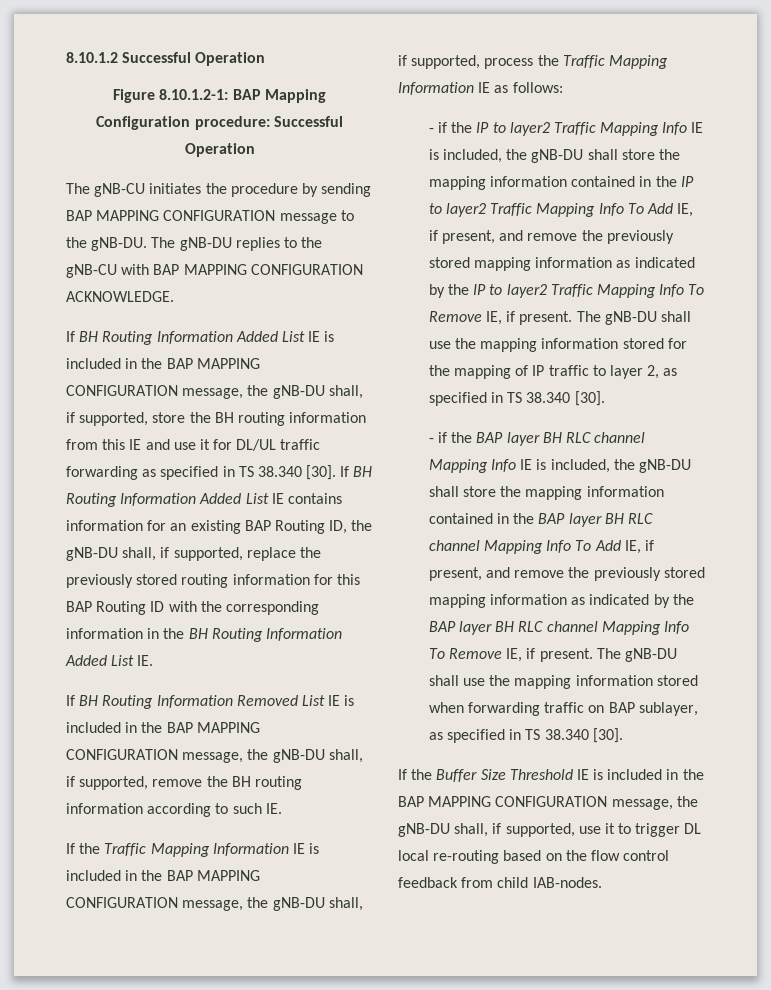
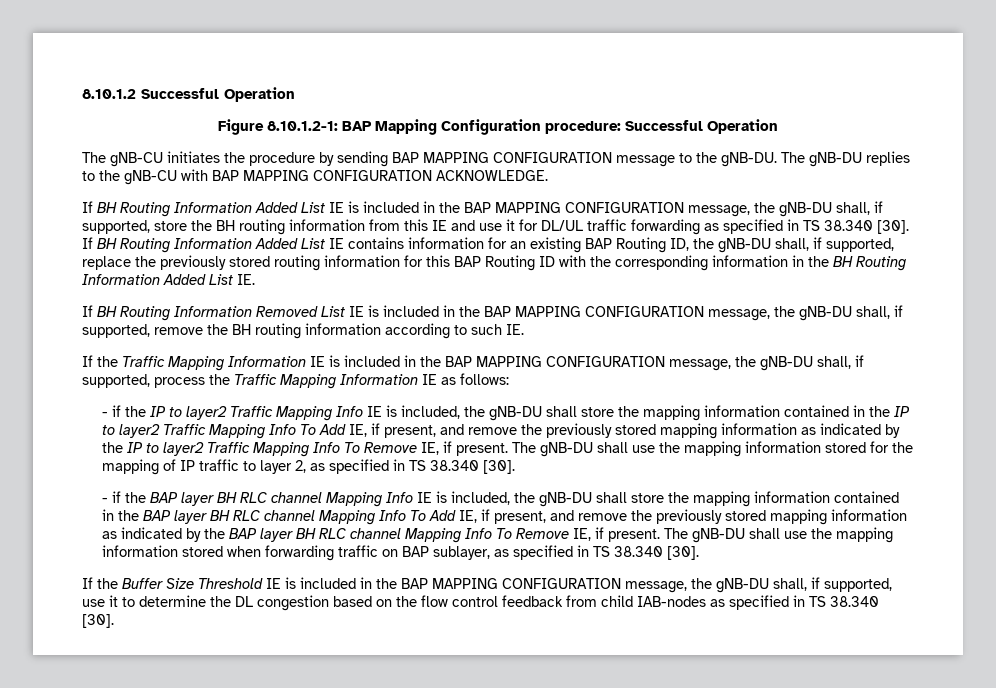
- If the Buffer Size Threshold IE is included in the BAP MAPPING CONFIGURATION message, the gNB-DU shall, if supported, use it to trigger DL local re-routing based on the flow control feedback from child IAB-nodes.
+ If the Buffer Size Threshold IE is included in the BAP MAPPING CONFIGURATION message, the gNB-DU shall, if supported, use it to determine the DL congestion based on the flow control feedback from child IAB-nodes as specified in TS 38.340 [30].

